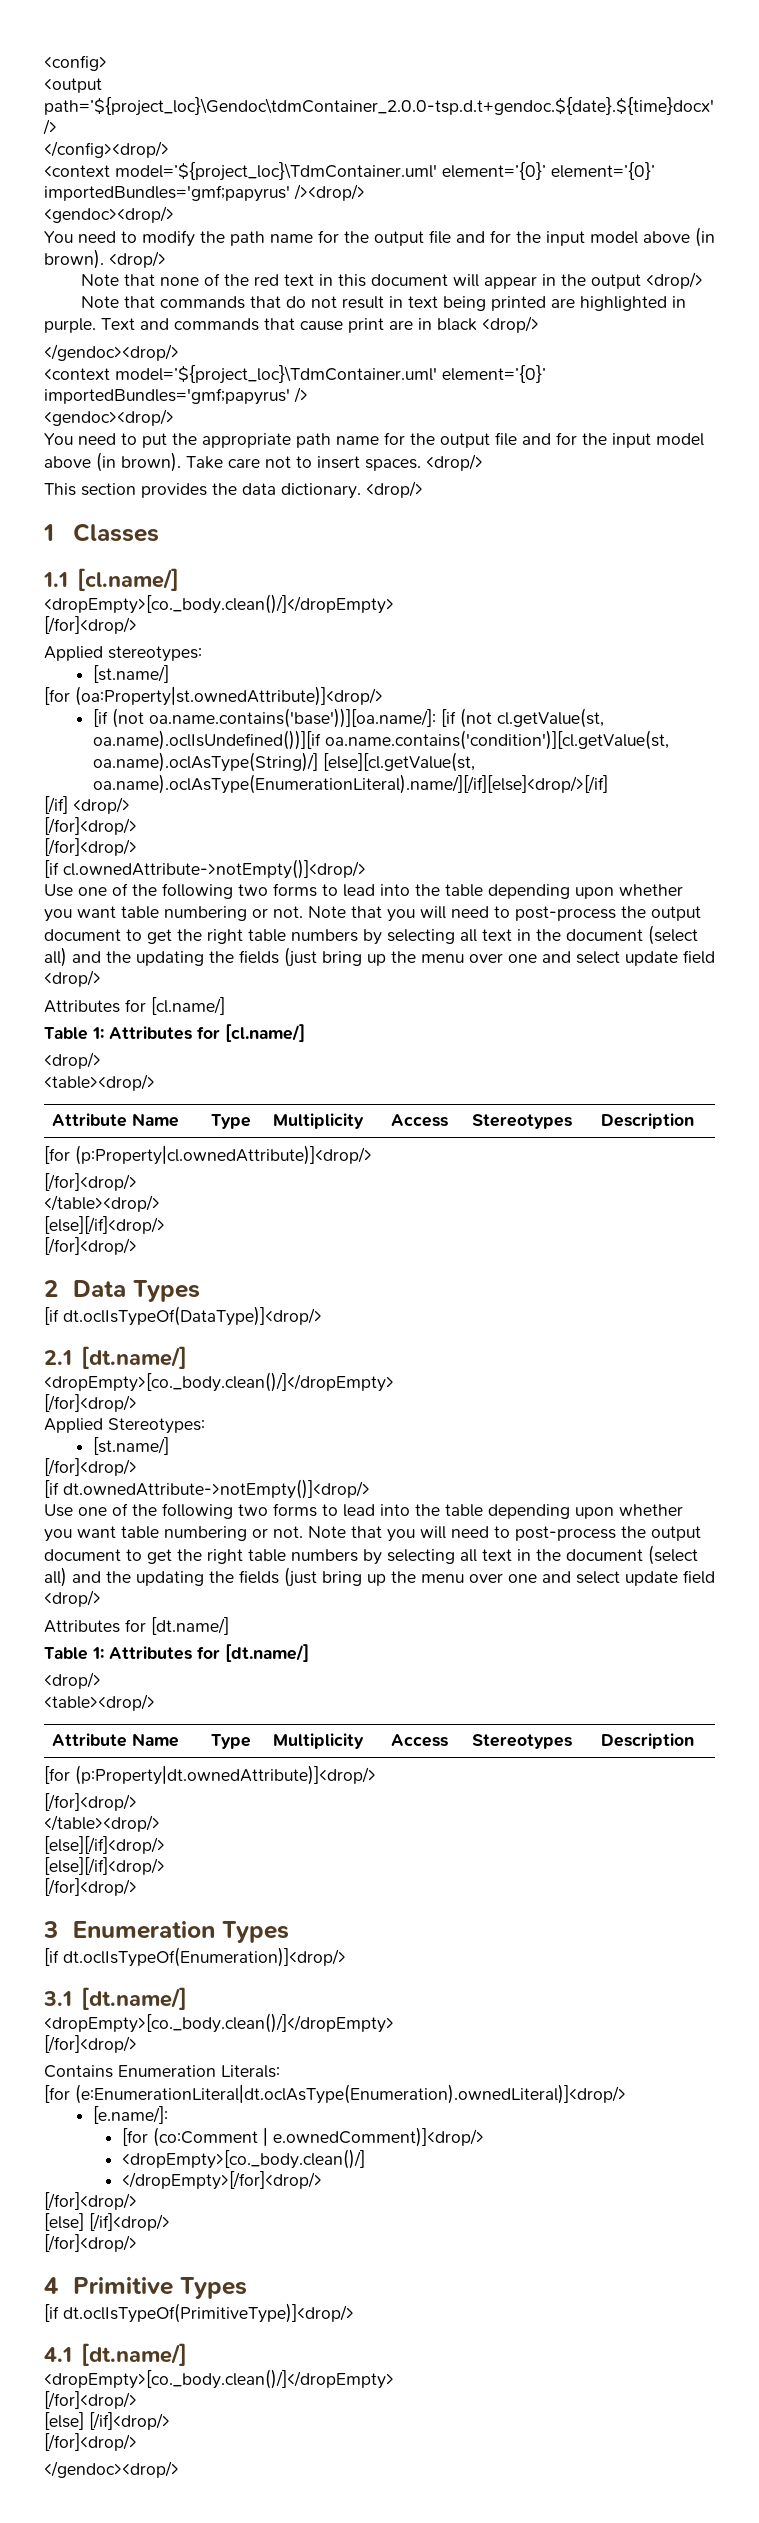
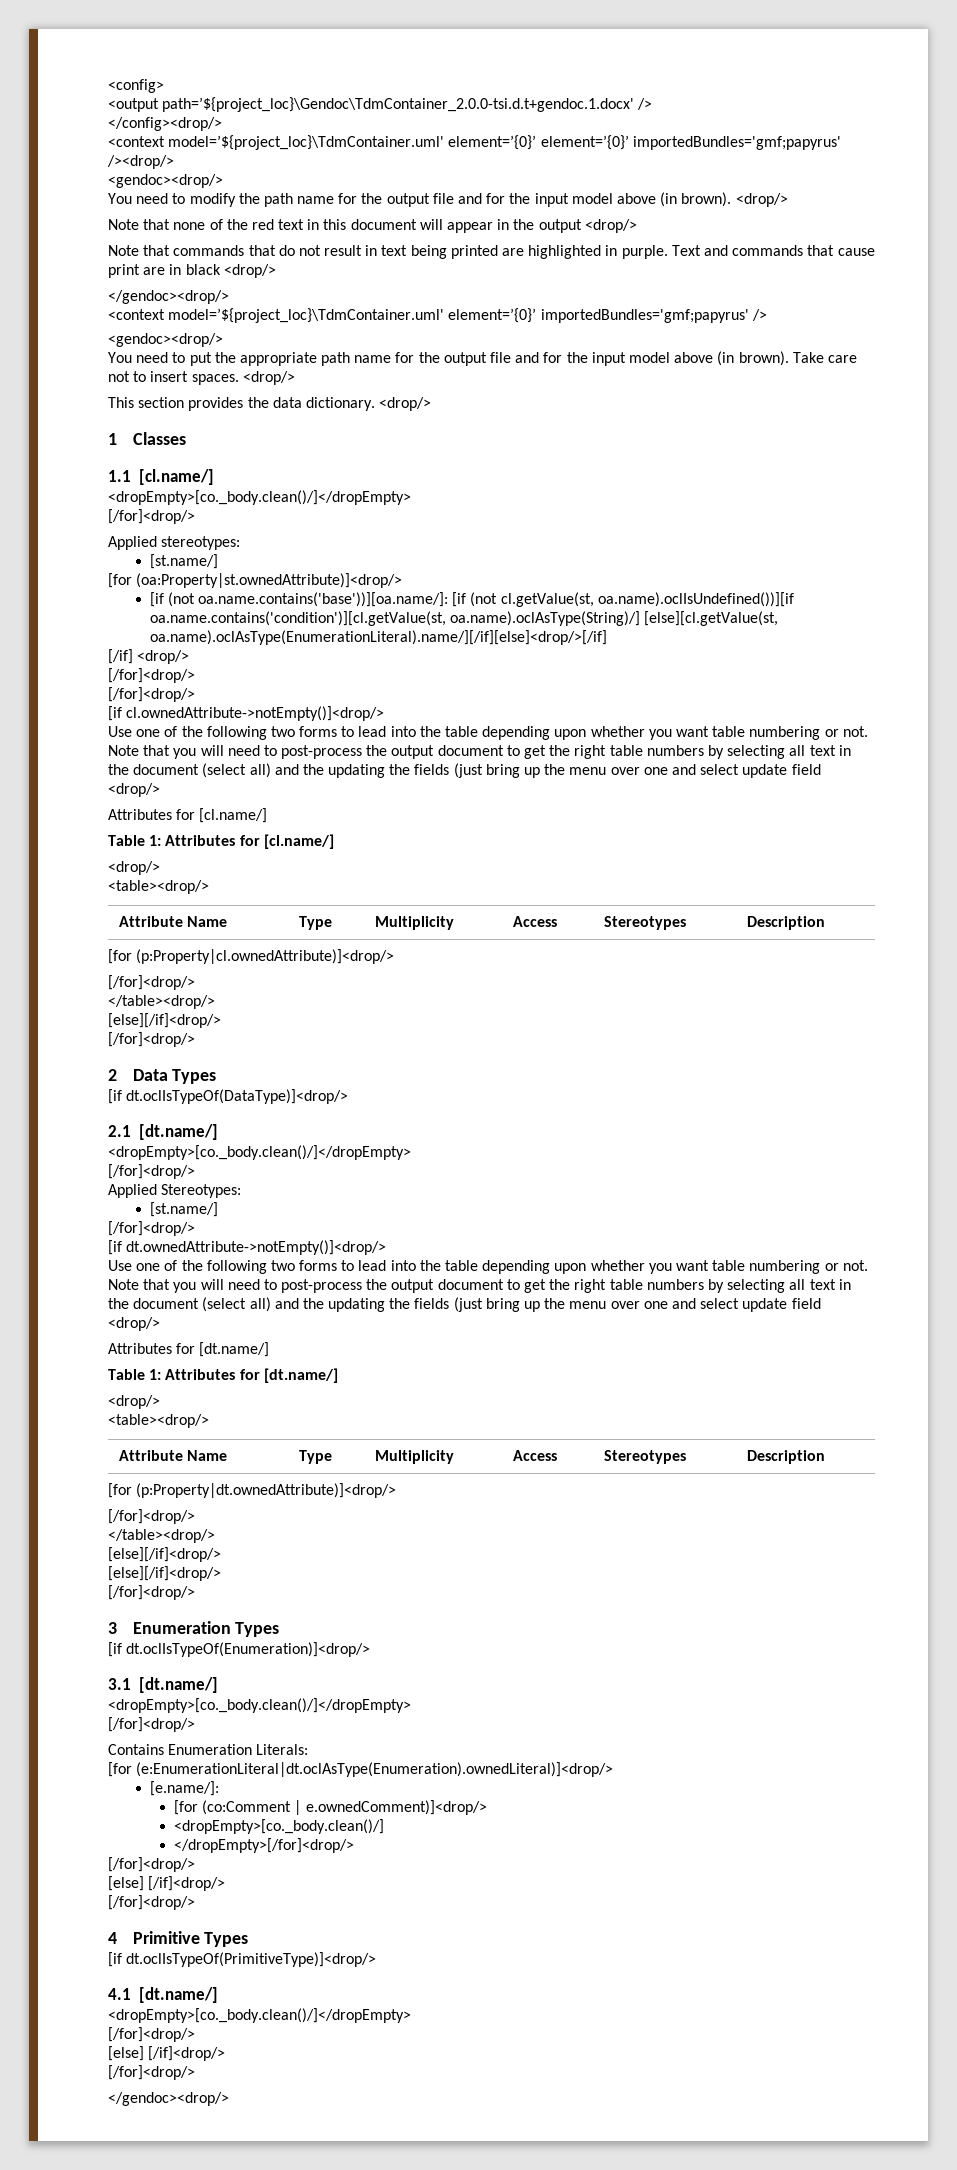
- <output path=’${project_loc}\Gendoc\tdmContainer_2.0.0-tsp.d.t+gendoc.${date}.${time}docx' />
+ <output path=’${project_loc}\Gendoc\TdmContainer_2.0.0-tsi.d.t+gendoc.1.docx' />

